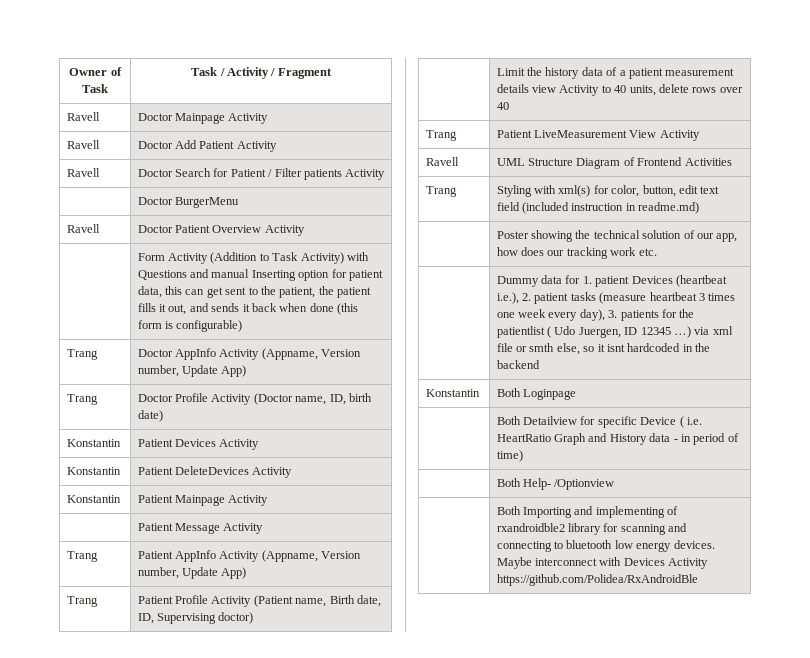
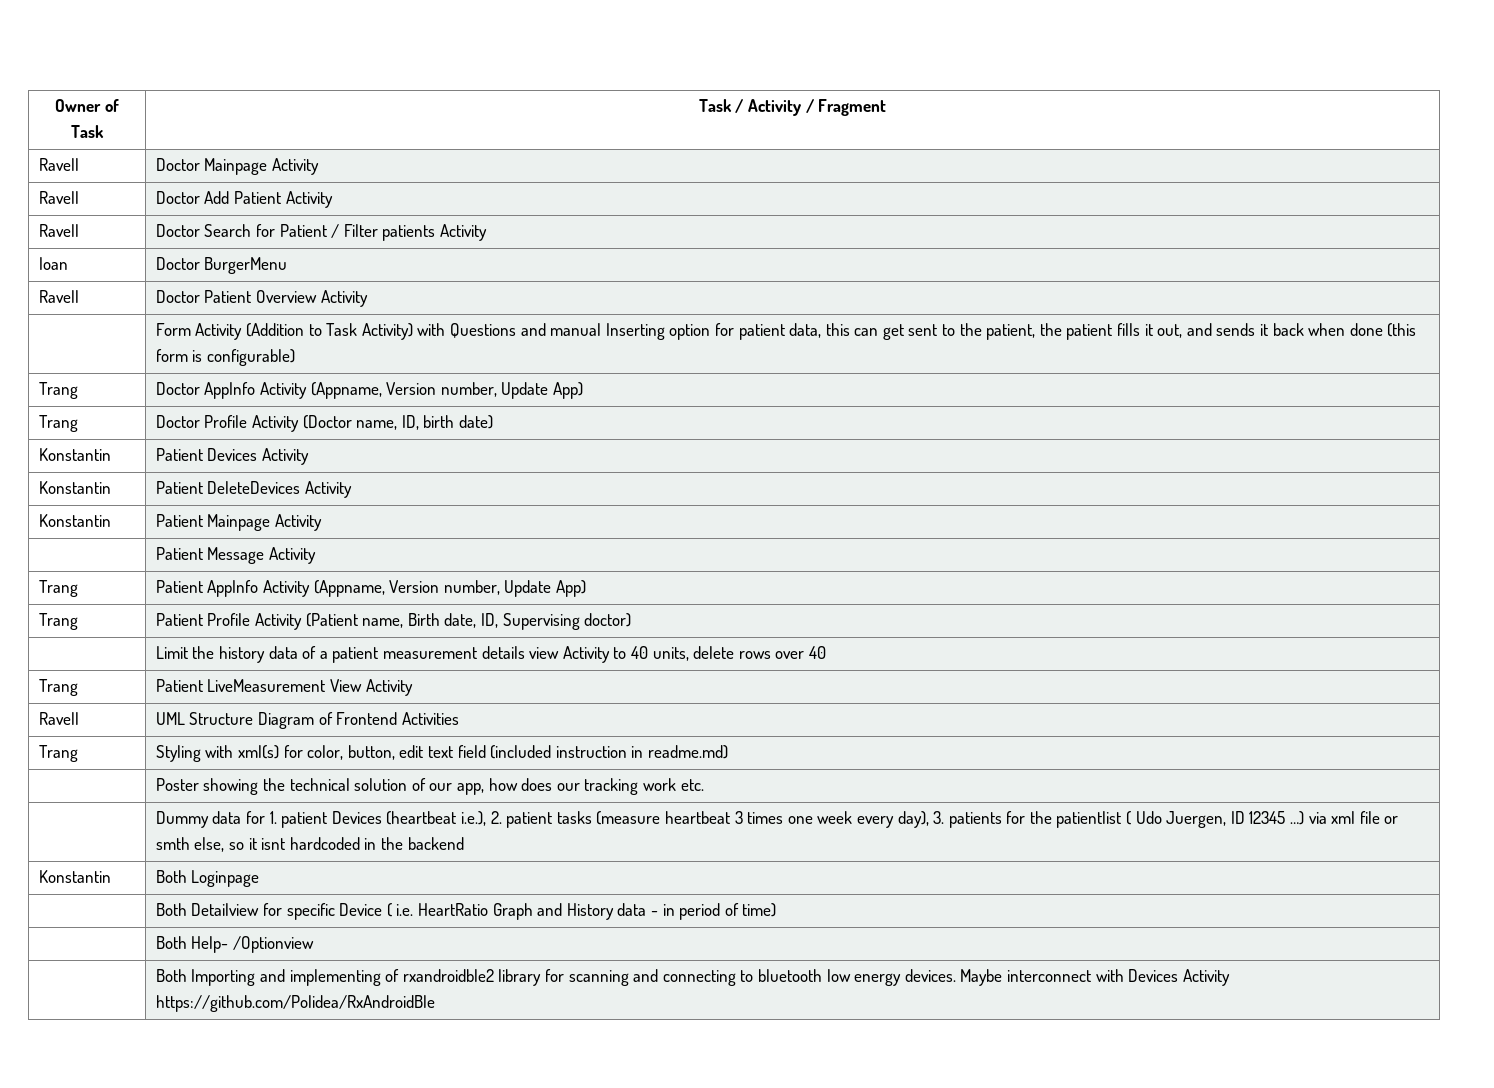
- | Doctor BurgerMenu
+ Ioan | Doctor BurgerMenu

